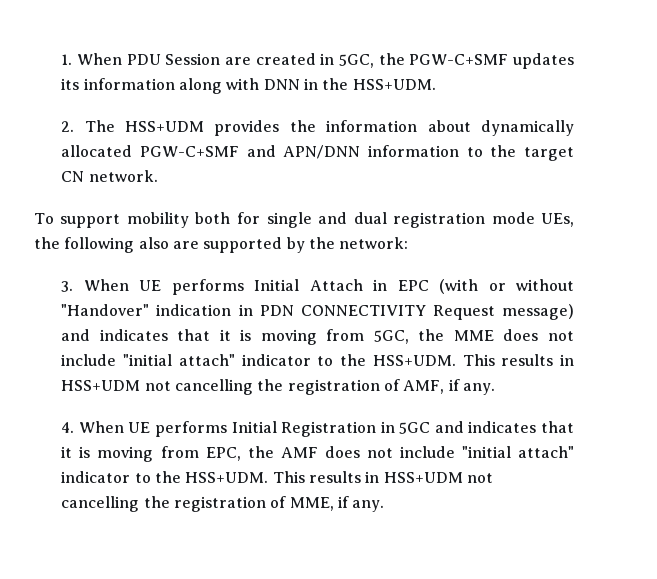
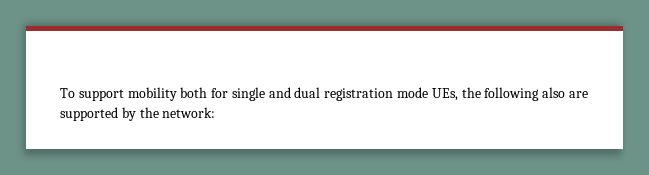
- 1. When PDU Session are created in 5GC, the PGW-C+SMF updates its information along with DNN in the HSS+UDM.
- 2. The HSS+UDM provides the information about dynamically allocated PGW-C+SMF and APN/DNN information to the target CN network.
- 3. When UE performs Initial Attach in EPC (with or without "Handover" indication in PDN CONNECTIVITY Request message) and indicates that it is moving from 5GC, the MME does not include "initial attach" indicator to the HSS+UDM. This results in HSS+UDM not cancelling the registration of AMF, if any.
- 4. When UE performs Initial Registration in 5GC and indicates that it is moving from EPC, the AMF does not include "initial attach" indicator to the HSS+UDM. This results in HSS+UDM not cancelling the registration of MME, if any.

